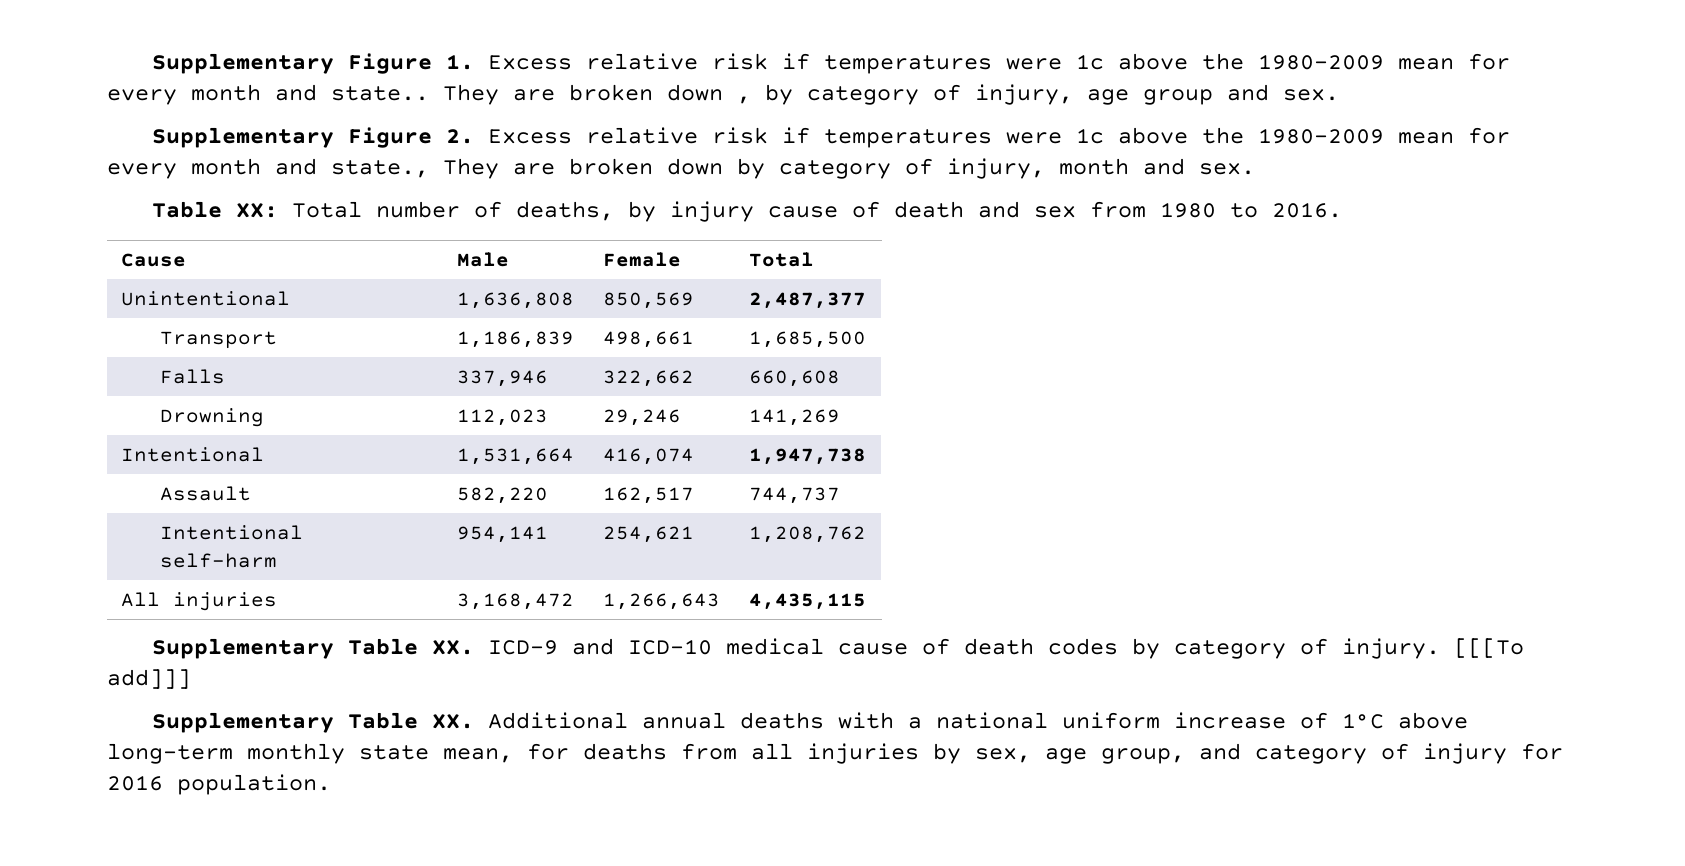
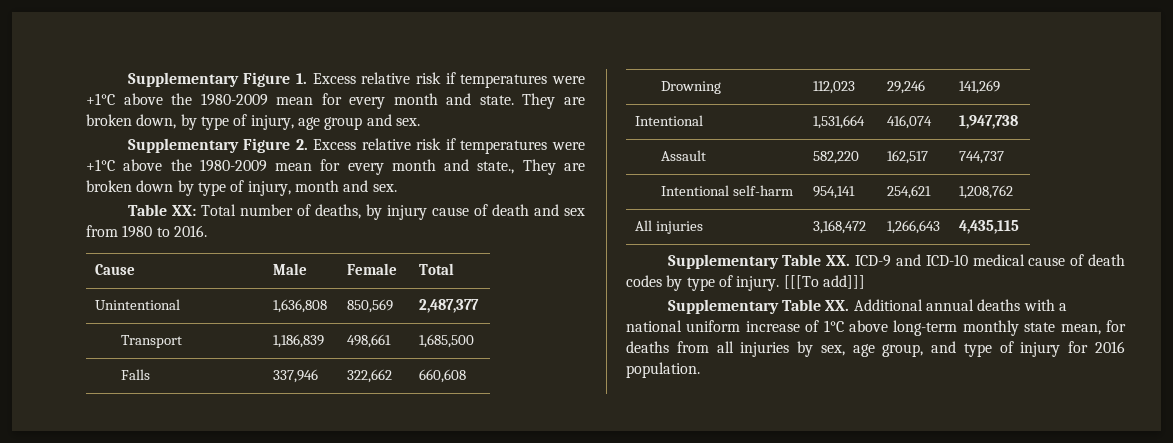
- Supplementary Figure 1. Excess relative risk if temperatures were 1c above the 1980-2009 mean for every month and state.. They are broken down , by category of injury, age group and sex.
+ Supplementary Figure 1. Excess relative risk if temperatures were +1°C above the 1980-2009 mean for every month and state. They are broken down, by type of injury, age group and sex.
- Supplementary Figure 2. Excess relative risk if temperatures were 1c above the 1980-2009 mean for every month and state., They are broken down by category of injury, month and sex.
+ Supplementary Figure 2. Excess relative risk if temperatures were +1°C above the 1980-2009 mean for every month and state., They are broken down by type of injury, month and sex.
- Supplementary Table XX. ICD-9 and ICD-10 medical cause of death codes by category of injury.
+ Supplementary Table XX. ICD-9 and ICD-10 medical cause of death codes by type of injury.
- Supplementary Table XX. Additional annual deaths with a national uniform increase of 1°C above long-term monthly state mean, for deaths from all injuries by sex, age group, and category of injury for 2016 population.
+ Supplementary Table XX. Additional annual deaths with a national uniform increase of 1°C above long-term monthly state mean, for deaths from all injuries by sex, age group, and type of injury for 2016 population.

